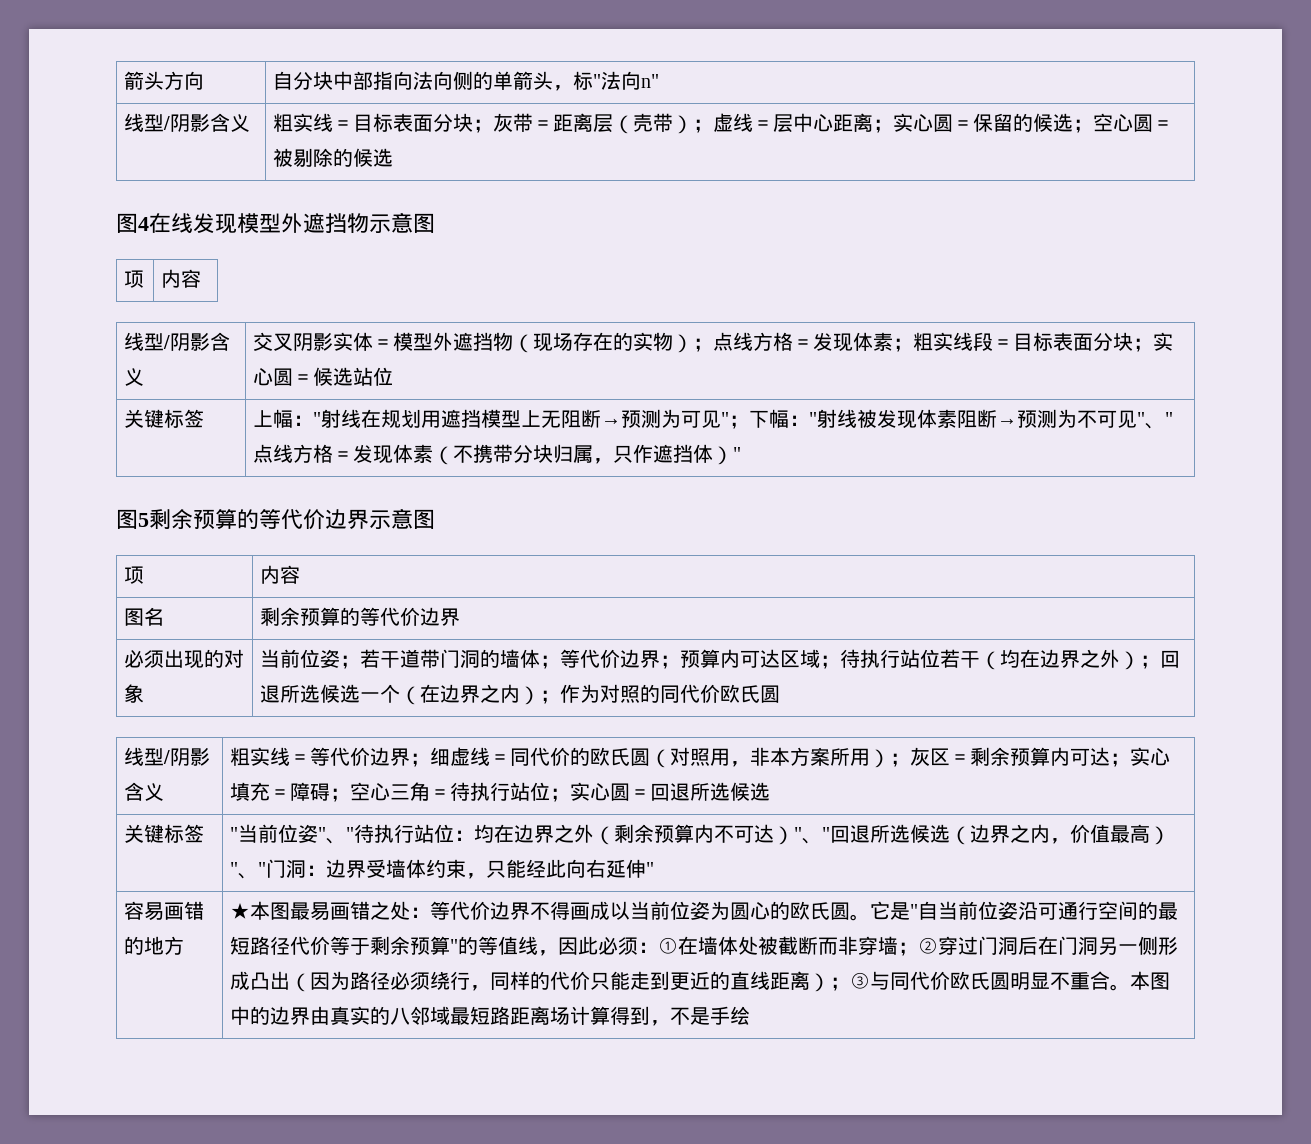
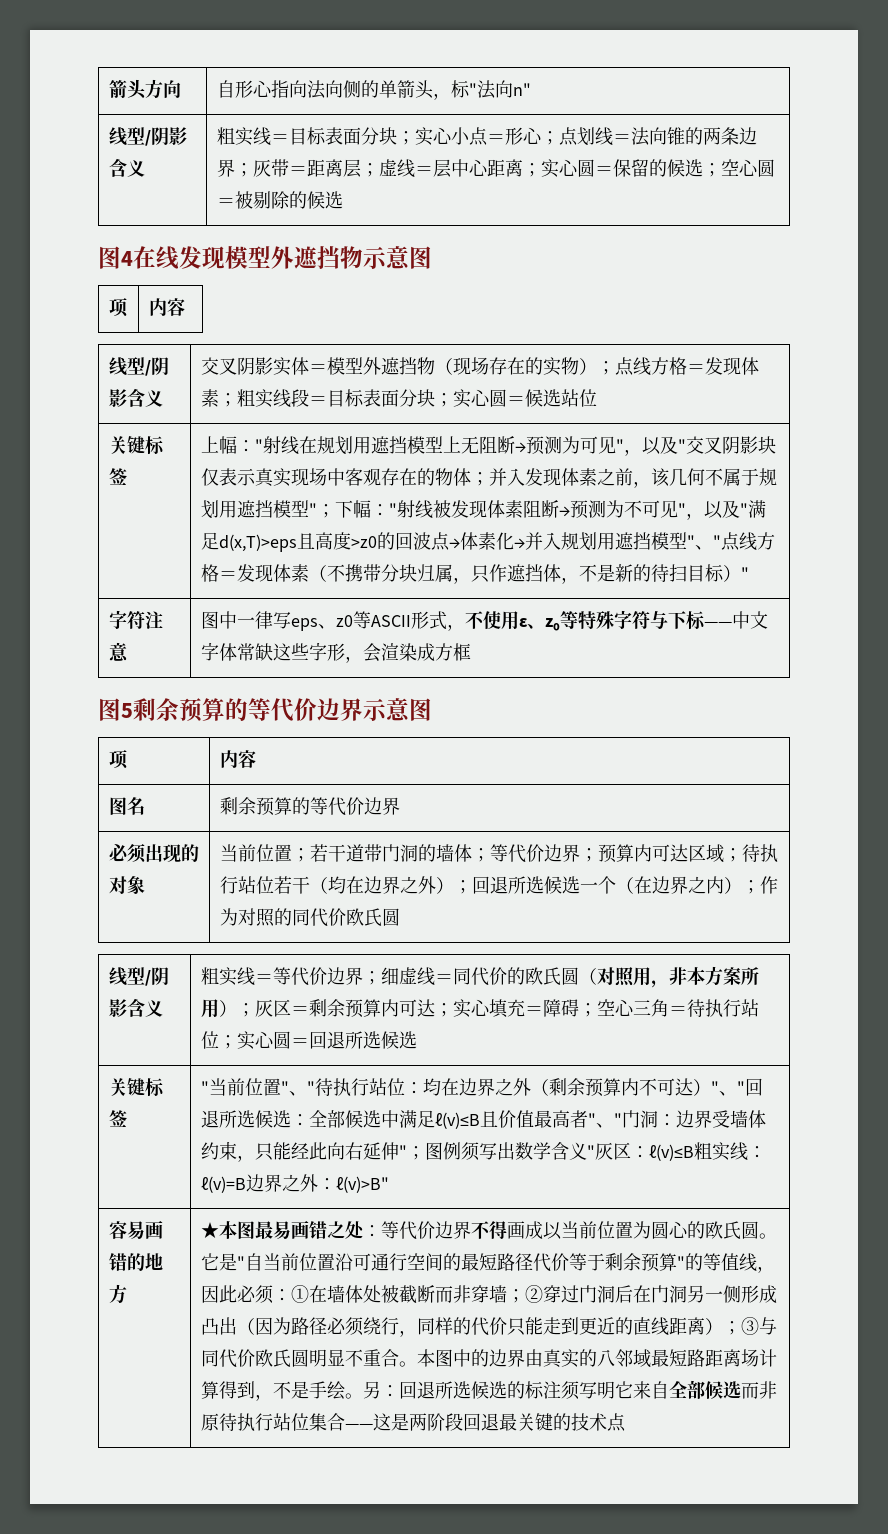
- 箭头方向 | 自分块中部指向法向侧的单箭头，标"法向n"
+ 箭头方向 | 自形心指向法向侧的单箭头，标"法向n"
- 线型/阴影含义 | 粗实线＝目标表面分块；灰带＝距离层（壳带）；虚线＝层中心距离；实心圆＝保留的候选；空心圆＝被剔除的候选
+ 线型/阴影含义 | 粗实线＝目标表面分块；实心小点＝形心；点划线＝法向锥的两条边界；灰带＝距离层；虚线＝层中心距离；实心圆＝保留的候选；空心圆＝被剔除的候选
- 上幅："射线在规划用遮挡模型上无阻断→预测为可见"；下幅："射线被发现体素阻断→预测为不可见"、"点线方格＝发现体素（不携带分块归属，只作遮挡体）"
+ 上幅："射线在规划用遮挡模型上无阻断→预测为可见"，以及"交叉阴影块仅表示真实现场中客观存在的物体；并入发现体素之前，该几何不属于规划用遮挡模型"；下幅："射线被发现体素阻断→预测为不可见"，以及"满足d(x,T)>eps且高度>z0的回波点→体素化→并入规划用遮挡模型"、"点线方格＝发现体素（不携带分块归属，只作遮挡体，不是新的待扫目标）"
+ 字符注意 | 图中一律写eps、z0等ASCII形式，不使用ε、z₀等特殊字符与下标——中文字体常缺这些字形，会渲染成方框
- 必须出现的对象 | 当前位姿；若干道带门洞的墙体；等代价边界；预算内可达区域；待执行站位若干（均在边界之外）；回退所选候选一个（在边界之内）；作为对照的同代价欧氏圆
+ 必须出现的对象 | 当前位置；若干道带门洞的墙体；等代价边界；预算内可达区域；待执行站位若干（均在边界之外）；回退所选候选一个（在边界之内）；作为对照的同代价欧氏圆
- "当前位姿"、"待执行站位：均在边界之外（剩余预算内不可达）"、"回退所选候选（边界之内，价值最高）"、"门洞：边界受墙体约束，只能经此向右延伸"
+ "当前位置"、"待执行站位：均在边界之外（剩余预算内不可达）"、"回退所选候选：全部候选中满足ℓ(v)≤B且价值最高者"、"门洞：边界受墙体约束，只能经此向右延伸"；图例须写出数学含义"灰区：ℓ(v)≤B粗实线：ℓ(v)=B边界之外：ℓ(v)>B"
- ★本图最易画错之处：等代价边界不得画成以当前位姿为圆心的欧氏圆。
+ ★本图最易画错之处：等代价边界不得画成以当前位置为圆心的欧氏圆。
- 它是"自当前位姿沿可通行空间的最短路径代价等于剩余预算"的等值线，因此必须：①在墙体处被截断而非穿墙；②穿过门洞后在门洞另一侧形成凸出（因为路径必须绕行，同样的代价只能走到更近的直线距离）；③与同代价欧氏圆明显不重合。
+ 它是"自当前位置沿可通行空间的最短路径代价等于剩余预算"的等值线，因此必须：①在墙体处被截断而非穿墙；②穿过门洞后在门洞另一侧形成凸出（因为路径必须绕行，同样的代价只能走到更近的直线距离）；③与同代价欧氏圆明显不重合。
- 本图中的边界由真实的八邻域最短路距离场计算得到，不是手绘
+ 本图中的边界由真实的八邻域最短路距离场计算得到，不是手绘。另：回退所选候选的标注须写明它来自全部候选而非原待执行站位集合——这是两阶段回退最关键的技术点

